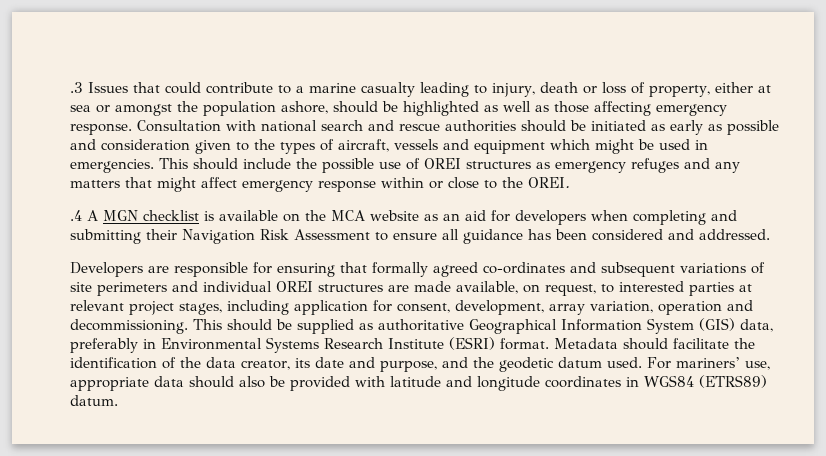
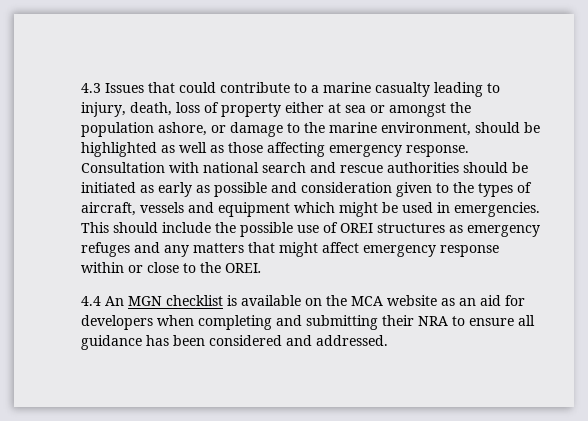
- .3 Issues that could contribute to a marine casualty leading to injury, death or loss of property, either at sea or amongst the population ashore, should be highlighted as well as those affecting emergency response.
+ 4.3 Issues that could contribute to a marine casualty leading to injury, death, loss of property either at sea or amongst the population ashore, or damage to the marine environment, should be highlighted as well as those affecting emergency response.
- .4 A MGN checklist is available on the MCA website as an aid for developers when completing and submitting their Navigation Risk Assessment to ensure all guidance has been considered and addressed.
+ 4.4 An MGN checklist is available on the MCA website as an aid for developers when completing and submitting their NRA to ensure all guidance has been considered and addressed.
- Developers are responsible for ensuring that formally agreed co-ordinates and subsequent variations of site perimeters and individual OREI structures are made available, on request, to interested parties at relevant project stages, including application for consent, development, array variation, operation and decommissioning. This should be supplied as authoritative Geographical Information System (GIS) data, preferably in Environmental Systems Research Institute (ESRI) format. Metadata should facilitate the identification of the data creator, its date and purpose, and the geodetic datum used. For mariners’ use, appropriate data should also be provided with latitude and longitude coordinates in WGS84 (ETRS89) datum.

